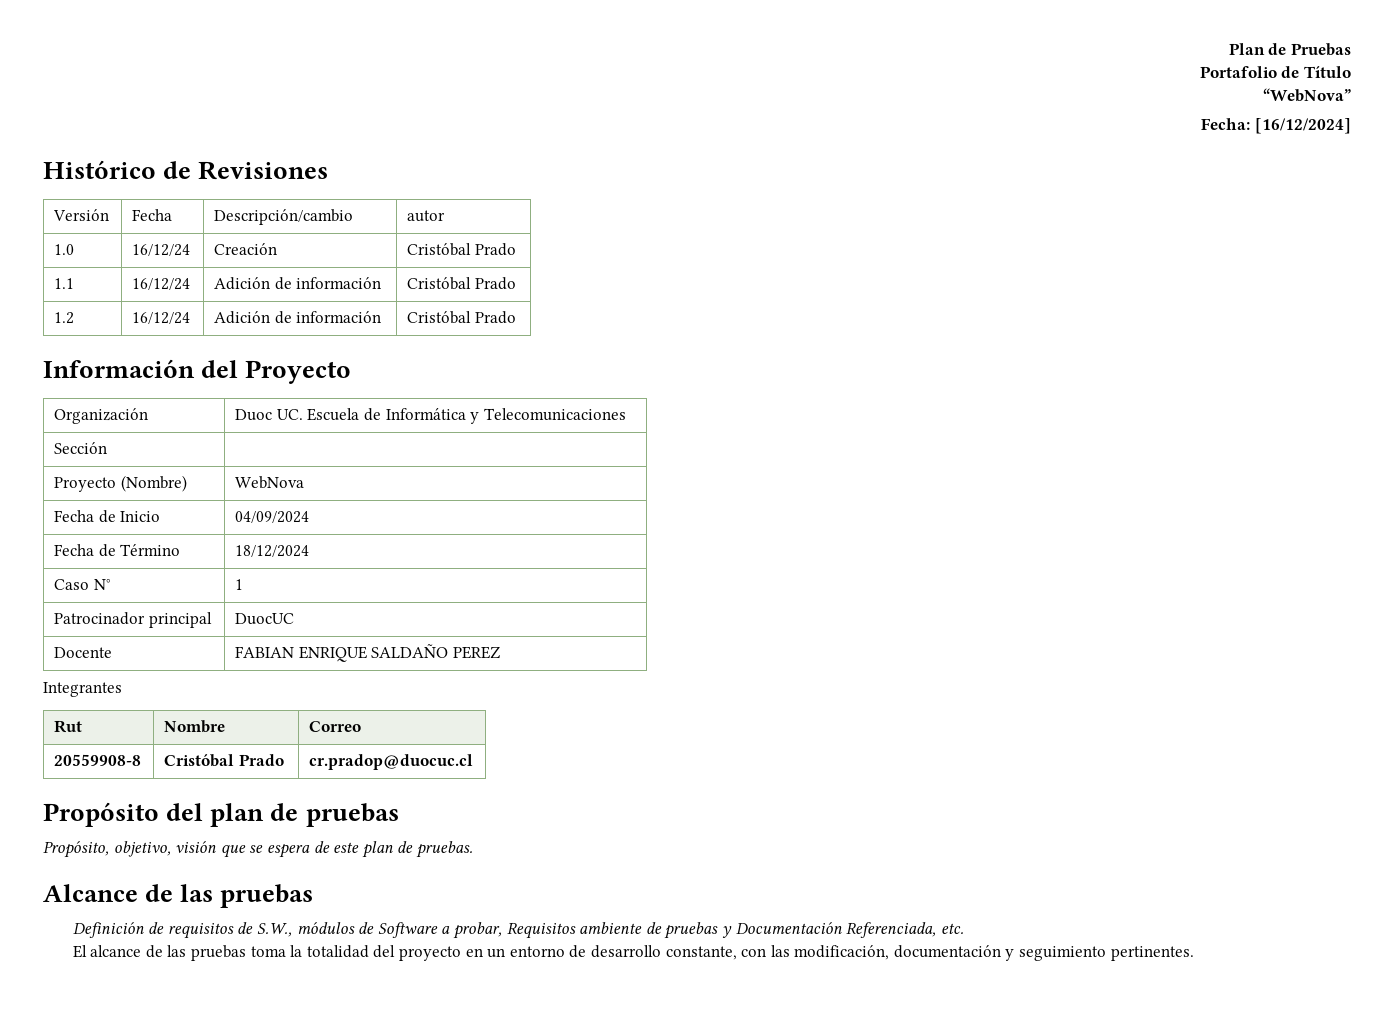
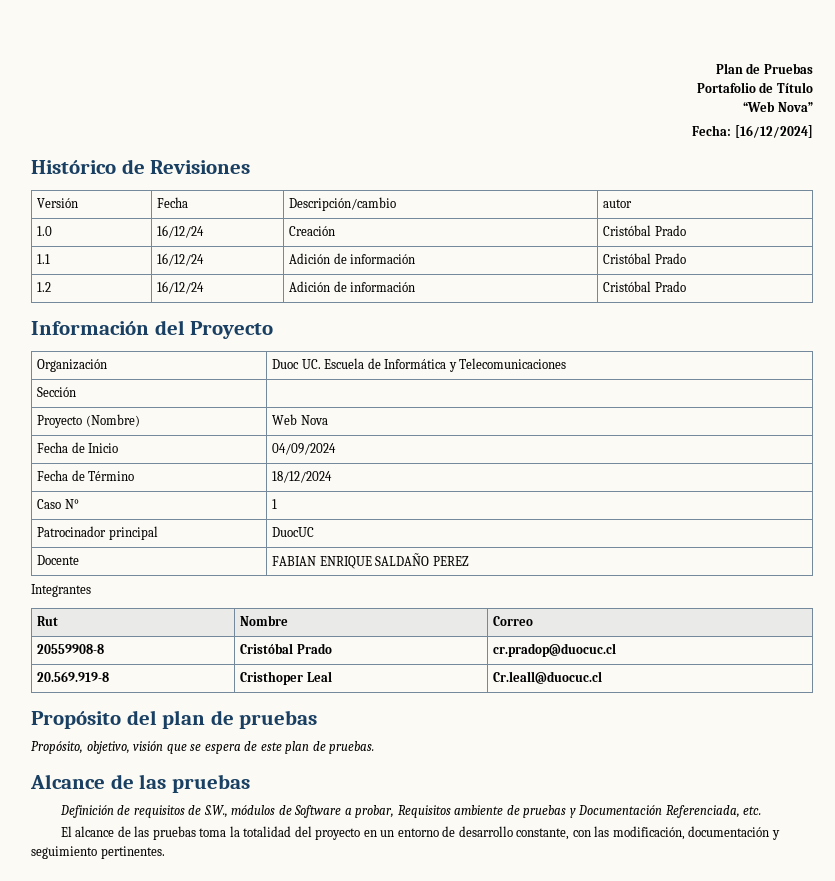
- “WebNova”
+ “Web Nova”
- Proyecto (Nombre) | WebNova
+ Proyecto (Nombre) | Web Nova
+ 20.569.919-8 | Cristhoper Leal | Cr.leall@duocuc.cl

